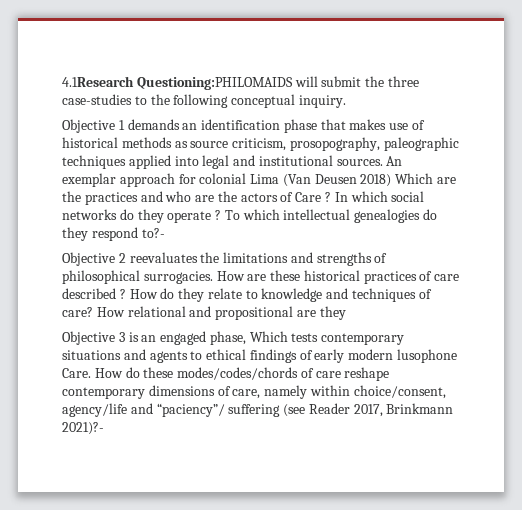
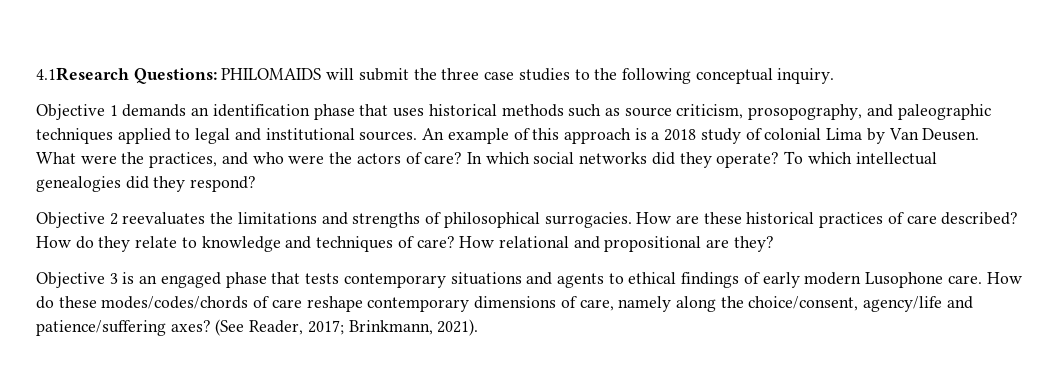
- 4.1Research Questioning:PHILOMAIDS will submit the three case-studies to the following conceptual inquiry.
+ 4.1Research Questions: PHILOMAIDS will submit the three case studies to the following conceptual inquiry.
- Objective 1 demands an identification phase that makes use of historical methods as source criticism, prosopography, paleographic techniques applied into legal and institutional sources.
+ Objective 1 demands an identification phase that uses historical methods such as source criticism, prosopography, and paleographic techniques applied to legal and institutional sources.
- An exemplar approach for colonial Lima (Van Deusen 2018) Which are the practices and who are the actors of Care ?
+ An example of this approach is a 2018 study of colonial Lima by Van Deusen. What were the practices, and who were the actors of care?
- In which social networks do they operate ? To which intellectual genealogies do they respond to?-
+ In which social networks did they operate? To which intellectual genealogies did they respond?
- How are these historical practices of care described ?
+ How are these historical practices of care described?
- How relational and propositional are they
+ How relational and propositional are they?
- Objective 3 is an engaged phase, Which tests contemporary situations and agents to ethical findings of early modern lusophone Care.
+ Objective 3 is an engaged phase that tests contemporary situations and agents to ethical findings of early modern Lusophone care.
- How do these modes/codes/chords of care reshape contemporary dimensions of care, namely within choice/consent, agency/life and “paciency”/ suffering (see Reader 2017, Brinkmann 2021)?-
+ How do these modes/codes/chords of care reshape contemporary dimensions of care, namely along the choice/consent, agency/life and patience/suffering axes? (See Reader, 2017; Brinkmann, 2021).

